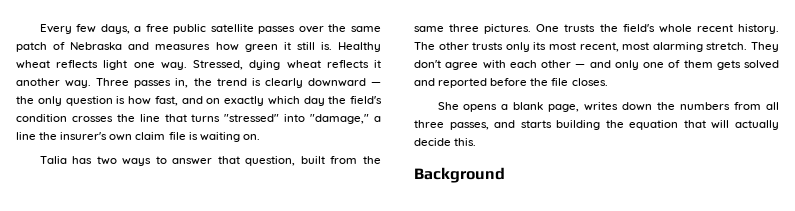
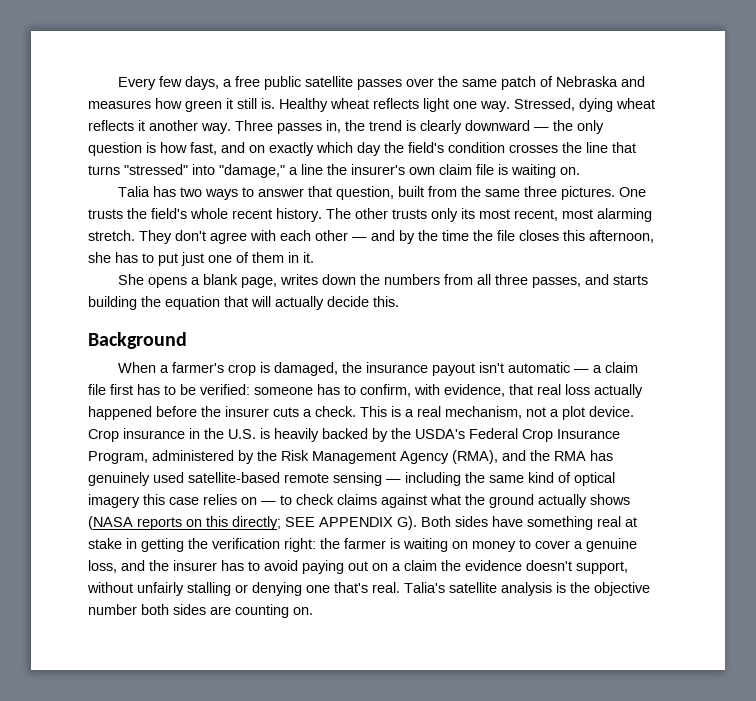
- They don't agree with each other — and only one of them gets solved and reported before the file closes.
+ They don't agree with each other — and by the time the file closes this afternoon, she has to put just one of them in it.
+ When a farmer's crop is damaged, the insurance payout isn't automatic — a claim file first has to be verified: someone has to confirm, with evidence, that real loss actually happened before the insurer cuts a check. This is a real mechanism, not a plot device. Crop insurance in the U.S. is heavily backed by the USDA's Federal Crop Insurance Program, administered by the Risk Management Agency (RMA), and the RMA has genuinely used satellite-based remote sensing — including the same kind of optical imagery this case relies on — to check claims against what the ground actually shows (NASA reports on this directly; SEE APPENDIX G). Both sides have something real at stake in getting the verification right: the farmer is waiting on money to cover a genuine loss, and the insurer has to avoid paying out on a claim the evidence doesn't support, without unfairly stalling or denying one that's real. Talia's satellite analysis is the objective number both sides are counting on.

